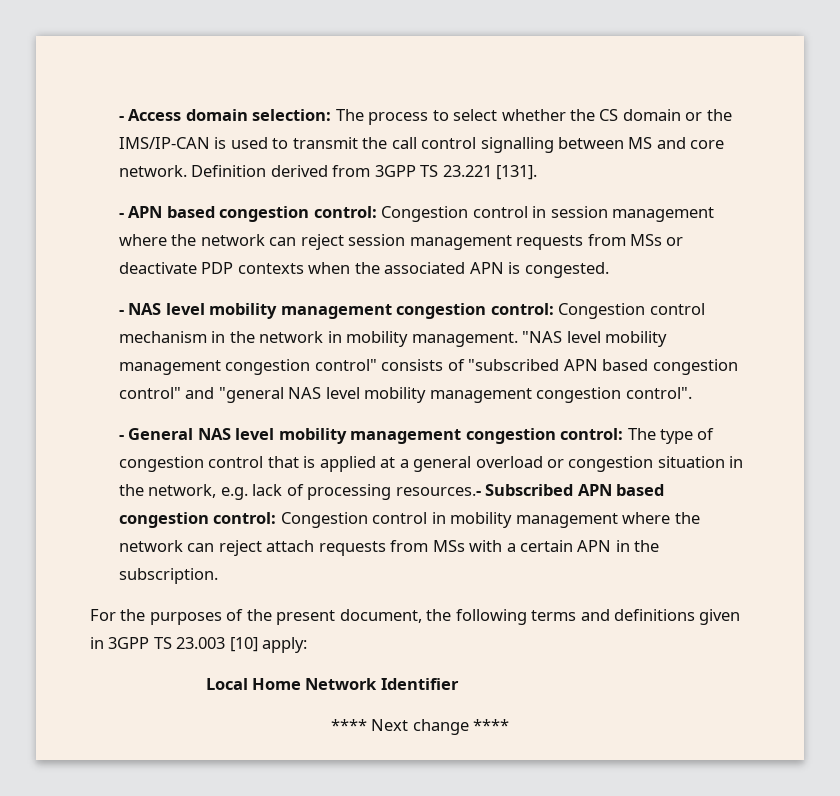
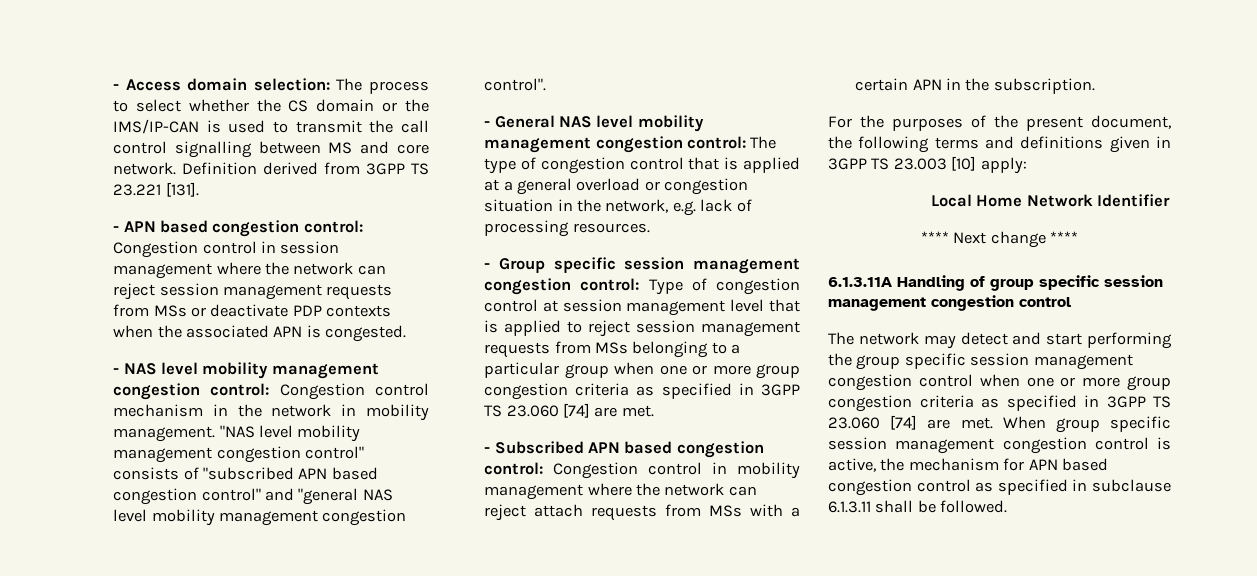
- - General NAS level mobility management congestion control: The type of congestion control that is applied at a general overload or congestion situation in the network, e.g. lack of processing resources.- Subscribed APN based congestion control: Congestion control in mobility management where the network can reject attach requests from MSs with a certain APN in the subscription.
+ - General NAS level mobility management congestion control: The type of congestion control that is applied at a general overload or congestion situation in the network, e.g. lack of processing resources.
+ - Group specific session management congestion control: Type of congestion control at session management level that is applied to reject session management requests from MSs belonging to a particular group when one or more group congestion criteria as specified in 3GPP TS 23.060 [74] are met.
+ - Subscribed APN based congestion control: Congestion control in mobility management where the network can reject attach requests from MSs with a certain APN in the subscription.
+ 6.1.3.11A Handling of group specific session management congestion control
+ The network may detect and start performing the group specific session management congestion control when one or more group congestion criteria as specified in 3GPP TS 23.060 [74] are met. When group specific session management congestion control is active, the mechanism for APN based congestion control as specified in subclause 6.1.3.11 shall be followed.

